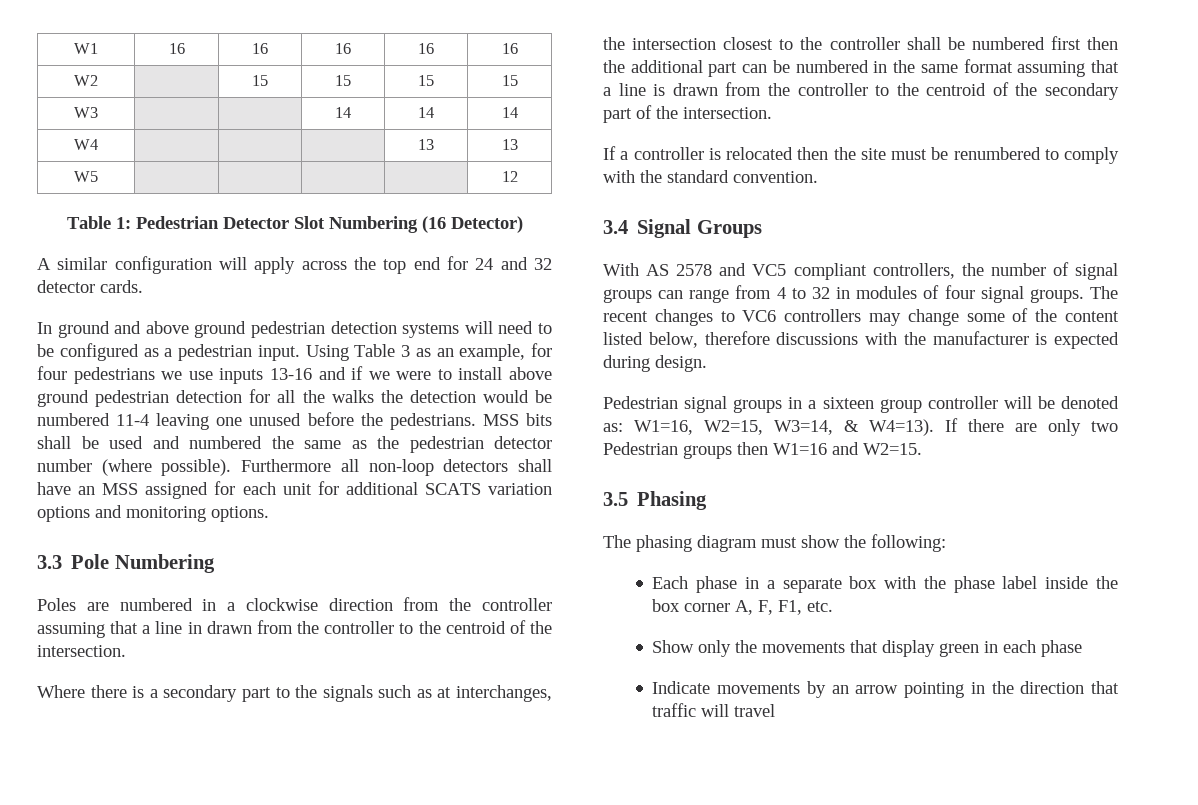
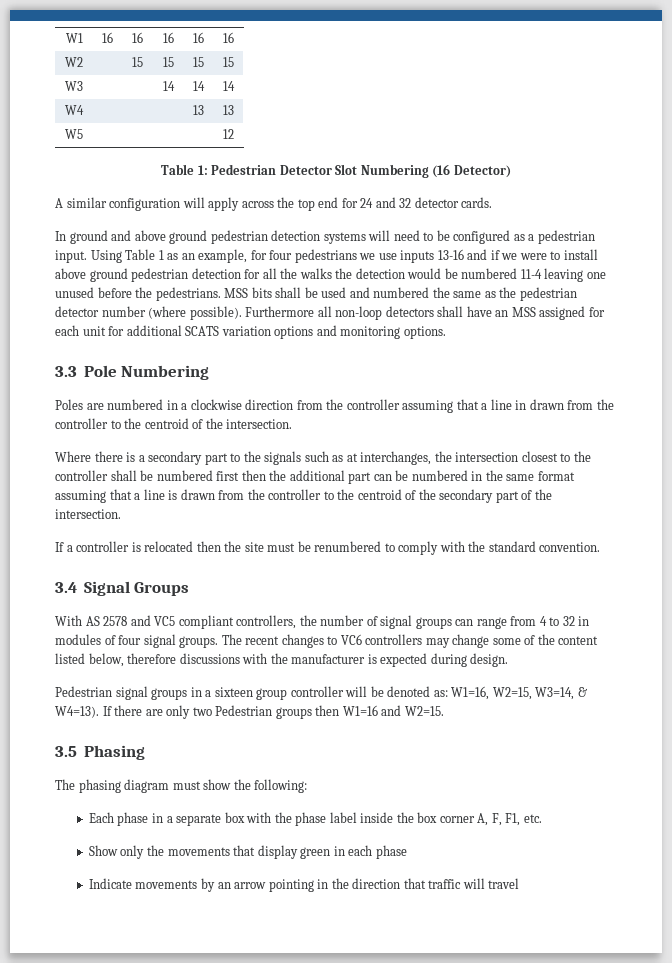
- Using Table 3 as an example, for four pedestrians we use inputs 13-16 and if we were to install above ground pedestrian detection for all the walks the detection would be numbered 11-4 leaving one unused before the pedestrians.
+ Using Table 1 as an example, for four pedestrians we use inputs 13-16 and if we were to install above ground pedestrian detection for all the walks the detection would be numbered 11-4 leaving one unused before the pedestrians.

